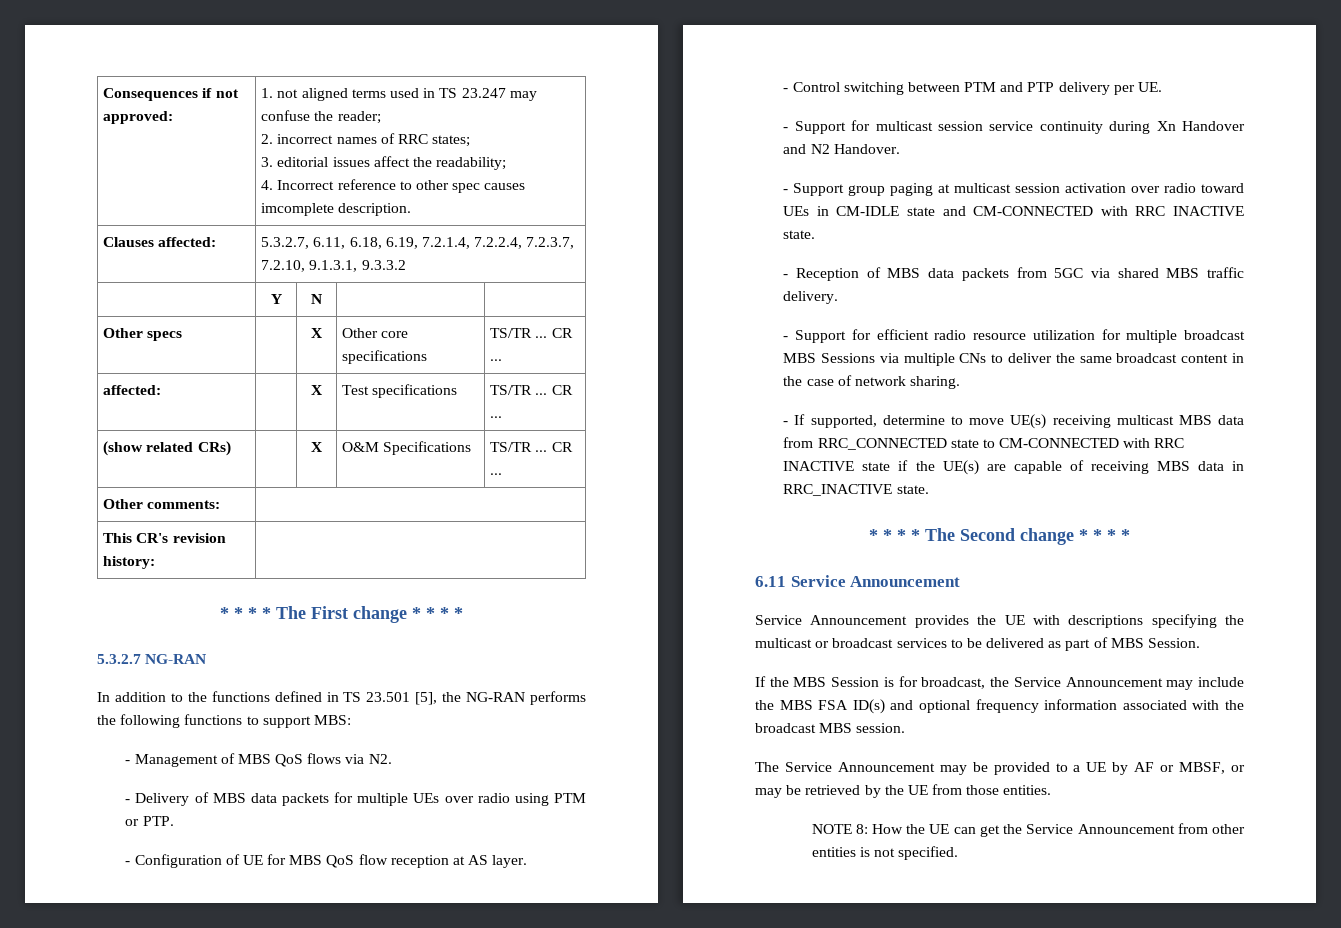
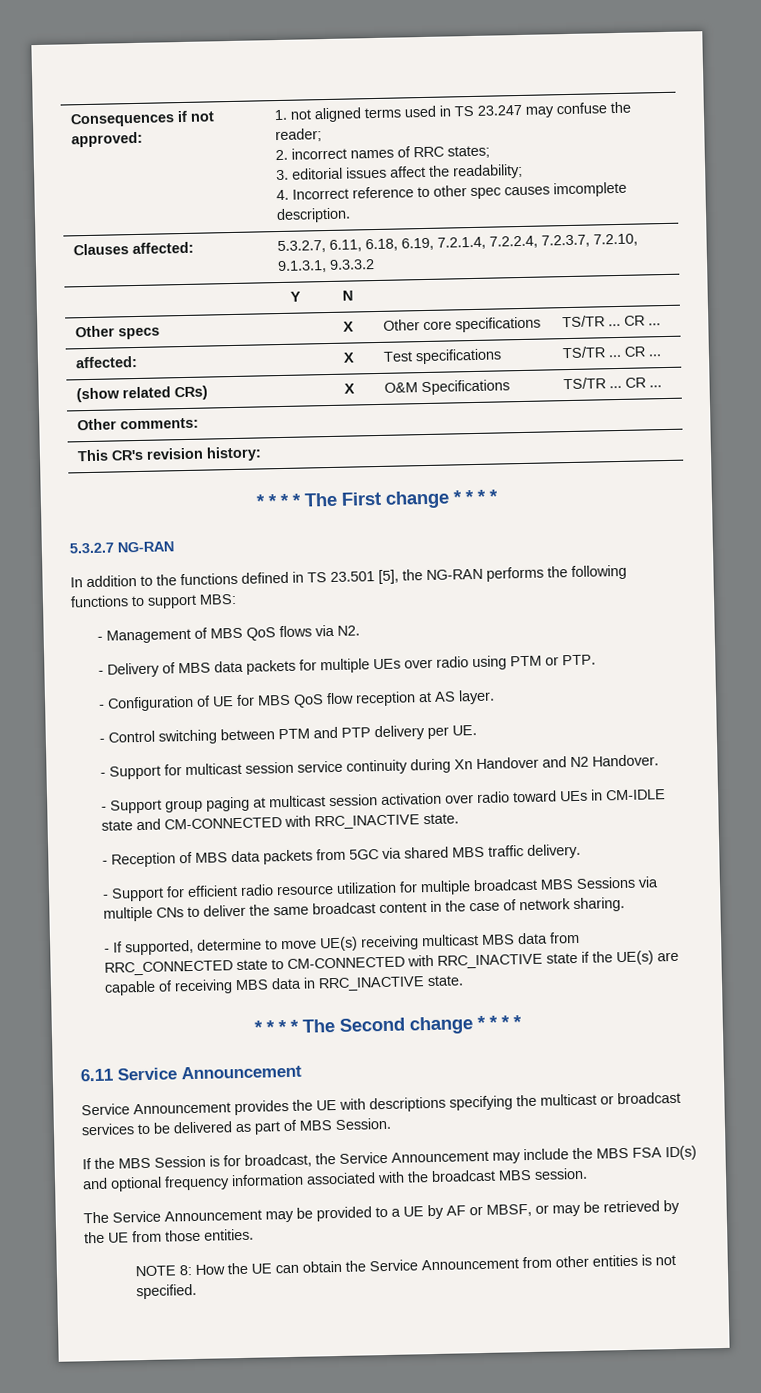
- - Support group paging at multicast session activation over radio toward UEs in CM-IDLE state and CM-CONNECTED with RRC INACTIVE state.
+ - Support group paging at multicast session activation over radio toward UEs in CM-IDLE state and CM-CONNECTED with RRC_INACTIVE state.
- - If supported, determine to move UE(s) receiving multicast MBS data from RRC_CONNECTED state to CM-CONNECTED with RRC INACTIVE state if the UE(s) are capable of receiving MBS data in RRC_INACTIVE state.
+ - If supported, determine to move UE(s) receiving multicast MBS data from RRC_CONNECTED state to CM-CONNECTED with RRC_INACTIVE state if the UE(s) are capable of receiving MBS data in RRC_INACTIVE state.
- NOTE 8: How the UE can get the Service Announcement from other entities is not specified.
+ NOTE 8: How the UE can obtain the Service Announcement from other entities is not specified.

